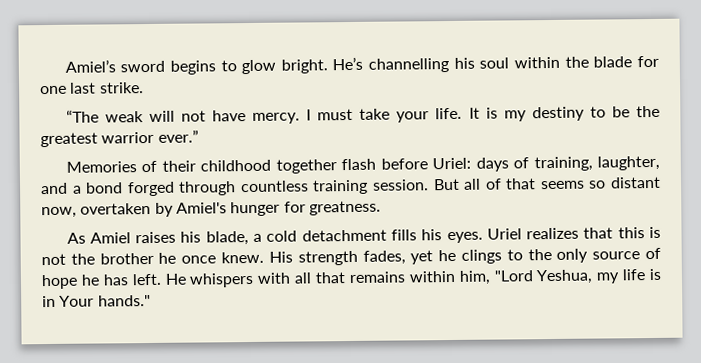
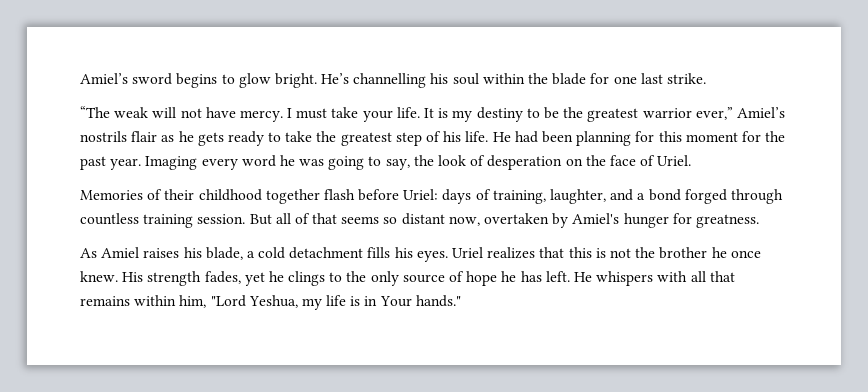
- It is my destiny to be the greatest warrior ever.”
+ It is my destiny to be the greatest warrior ever,” Amiel’s nostrils flair as he gets ready to take the greatest step of his life. He had been planning for this moment for the past year. Imaging every word he was going to say, the look of desperation on the face of Uriel.

